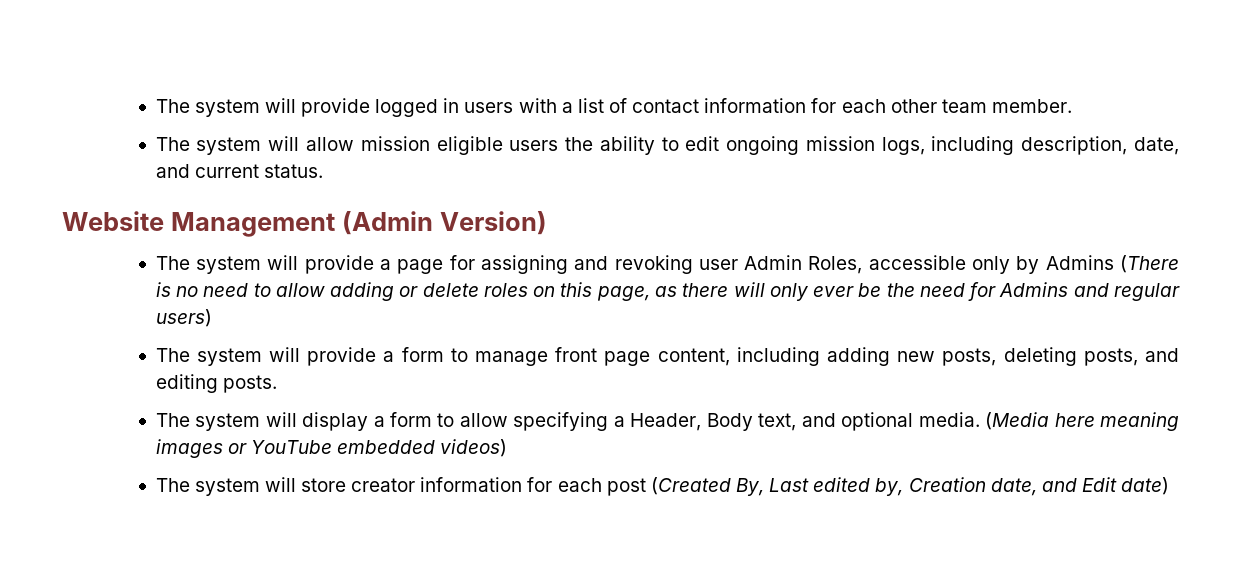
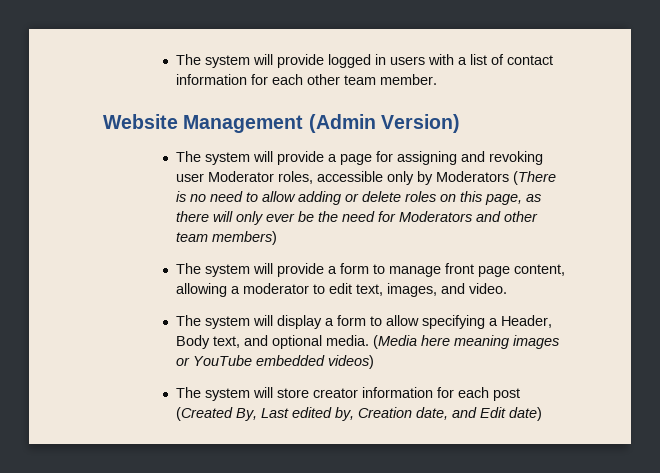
- The system will allow mission eligible users the ability to edit ongoing mission logs, including description, date, and current status.
- The system will provide a page for assigning and revoking user Admin Roles, accessible only by Admins (There is no need to allow adding or delete roles on this page, as there will only ever be the need for Admins and regular users)
+ The system will provide a page for assigning and revoking user Moderator roles, accessible only by Moderators (There is no need to allow adding or delete roles on this page, as there will only ever be the need for Moderators and other team members)
- The system will provide a form to manage front page content, including adding new posts, deleting posts, and editing posts.
+ The system will provide a form to manage front page content, allowing a moderator to edit text, images, and video.

